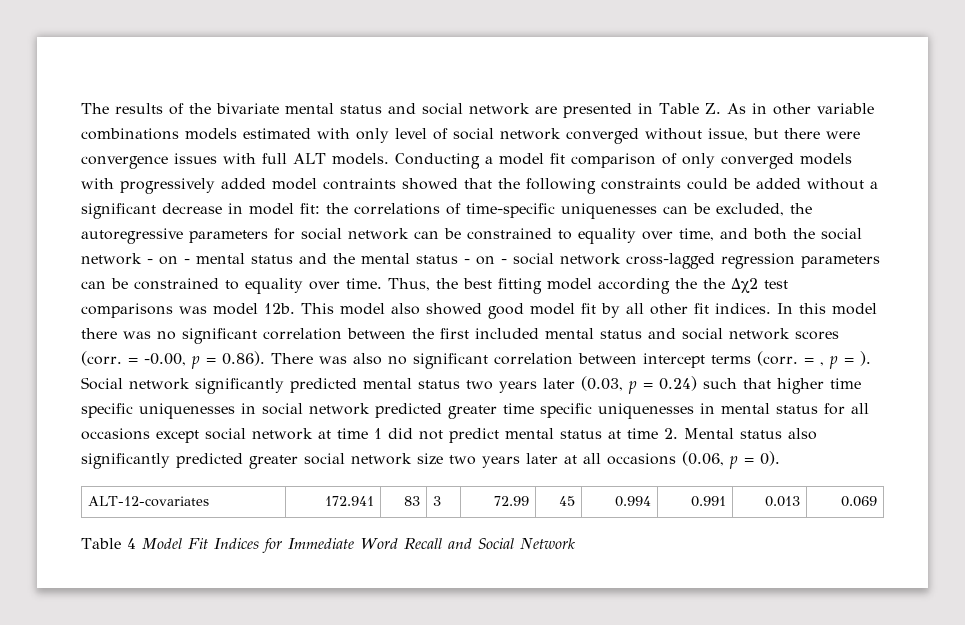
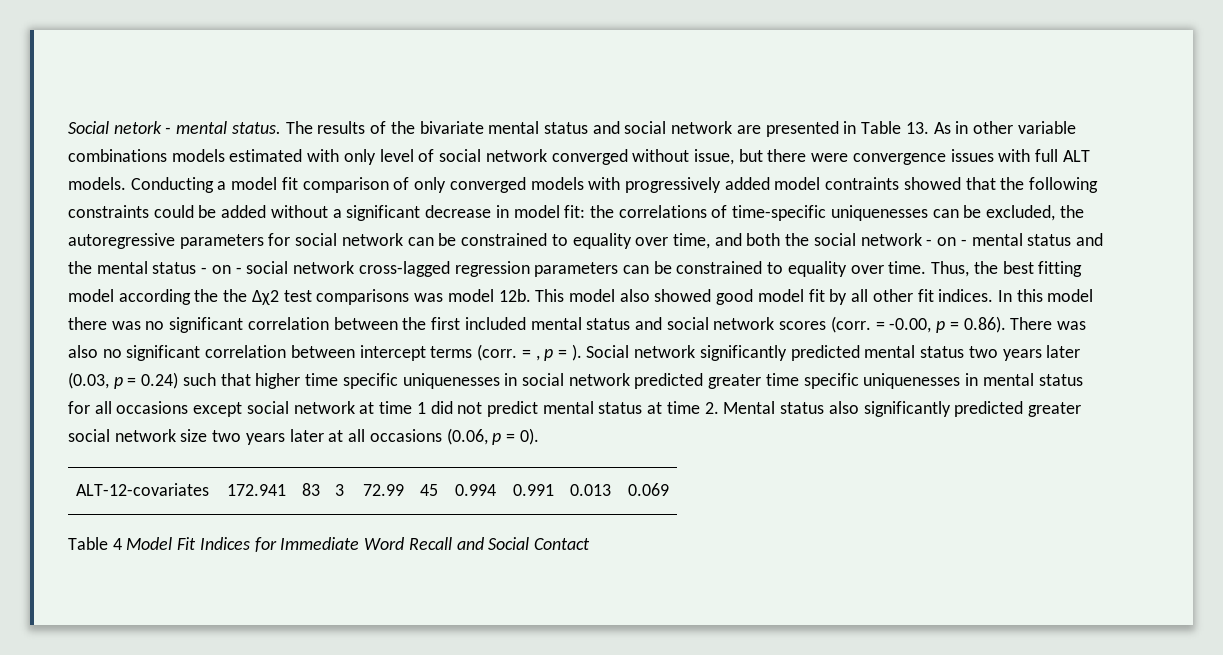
+ Social netork - mental status.
- The results of the bivariate mental status and social network are presented in Table Z. As in other variable combinations models estimated with only level of social network converged without issue, but there were convergence issues with full ALT models.
+ The results of the bivariate mental status and social network are presented in Table 13. As in other variable combinations models estimated with only level of social network converged without issue, but there were convergence issues with full ALT models.
- Table 4 Model Fit Indices for Immediate Word Recall and Social Network
+ Table 4 Model Fit Indices for Immediate Word Recall and Social Contact

